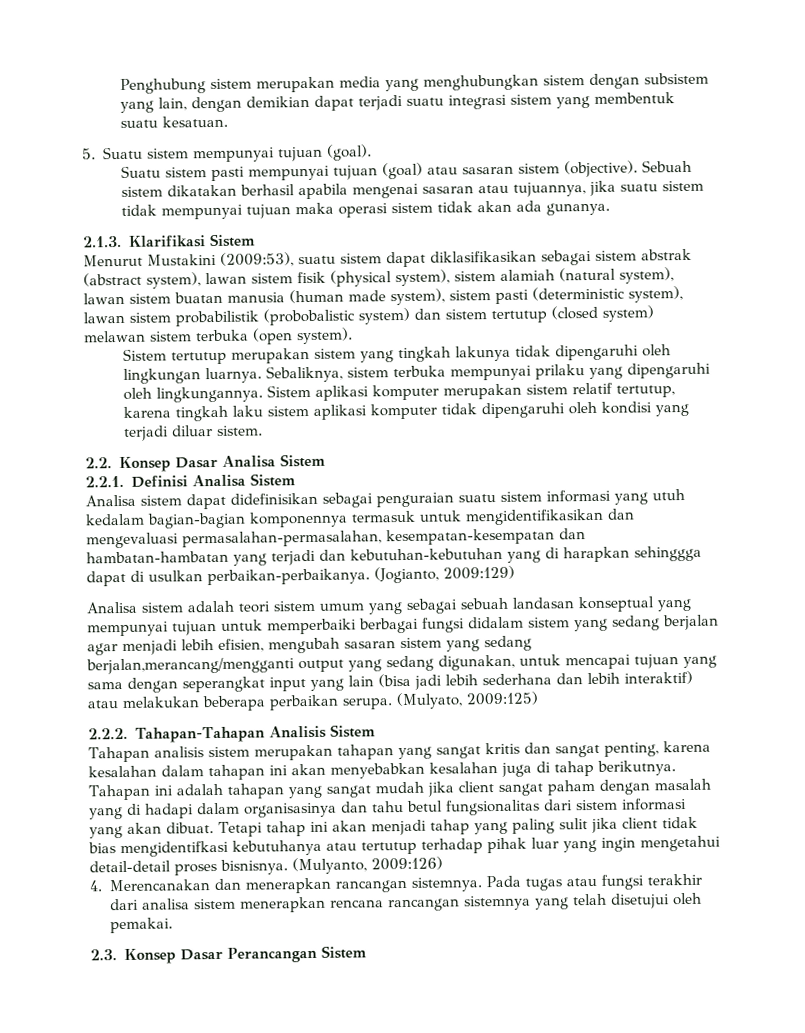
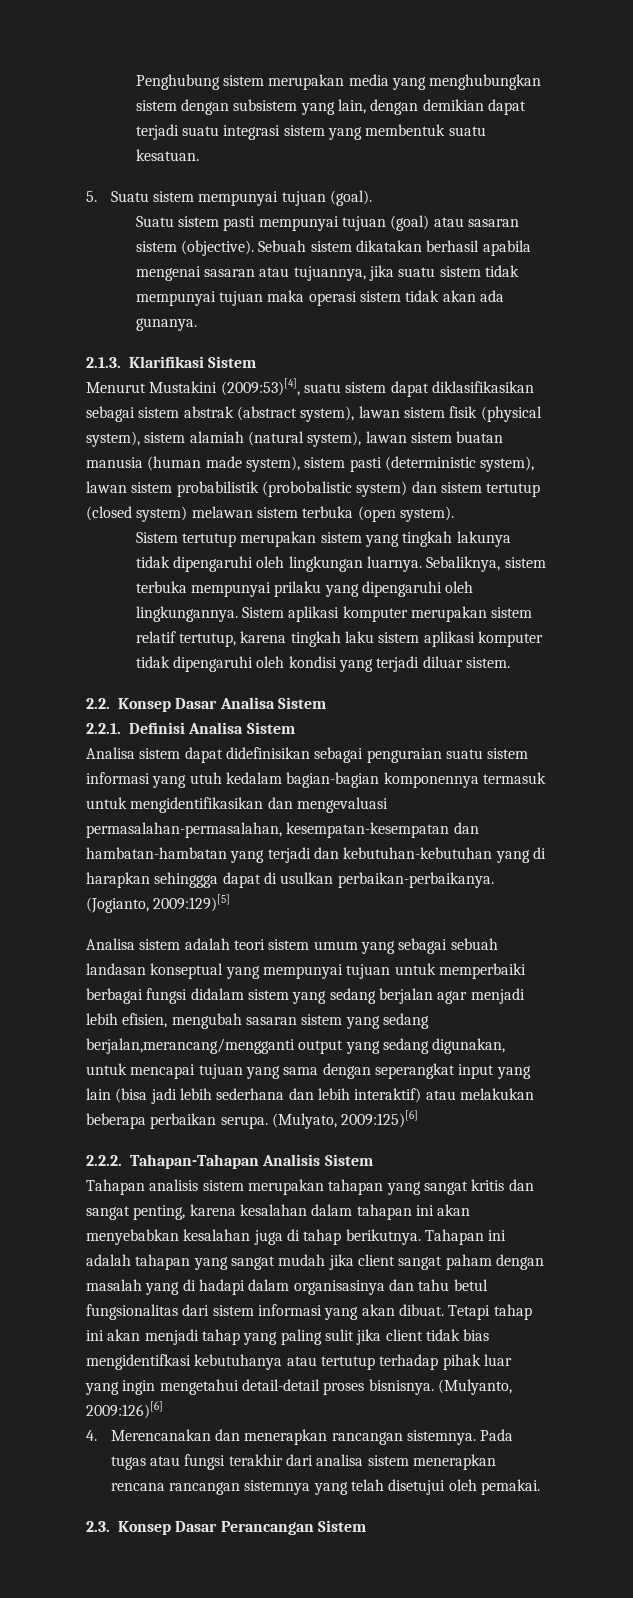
- Menurut Mustakini (2009:53), suatu sistem dapat diklasifikasikan sebagai sistem abstrak (abstract system), lawan sistem fisik (physical system), sistem alamiah (natural system), lawan sistem buatan manusia (human made system), sistem pasti (deterministic system), lawan sistem probabilistik (probobalistic system) dan sistem tertutup (closed system) melawan sistem terbuka (open system).
+ Menurut Mustakini (2009:53)[4], suatu sistem dapat diklasifikasikan sebagai sistem abstrak (abstract system), lawan sistem fisik (physical system), sistem alamiah (natural system), lawan sistem buatan manusia (human made system), sistem pasti (deterministic system), lawan sistem probabilistik (probobalistic system) dan sistem tertutup (closed system) melawan sistem terbuka (open system).
- (Jogianto, 2009:129)
+ (Jogianto, 2009:129)[5]
- (Mulyato, 2009:125)
+ (Mulyato, 2009:125)[6]
- (Mulyanto, 2009:126)
+ (Mulyanto, 2009:126)[6]

